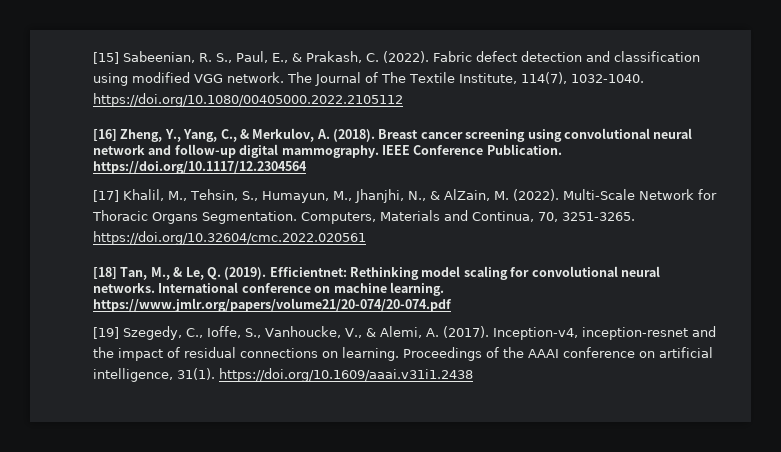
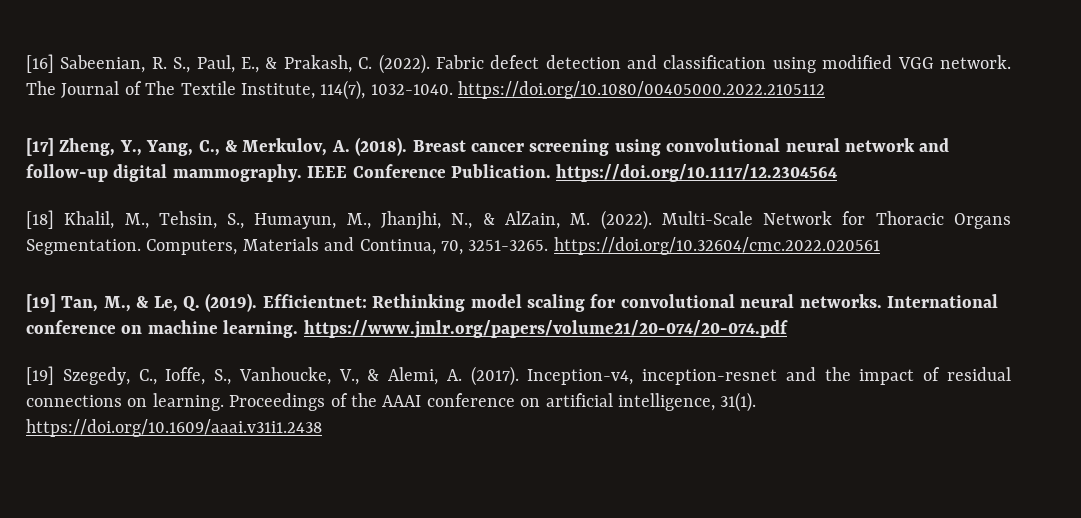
- [15] Sabeenian, R. S., Paul, E., & Prakash, C. (2022).
+ [16] Sabeenian, R. S., Paul, E., & Prakash, C. (2022).
- [16] Zheng, Y., Yang, C., & Merkulov, A. (2018).
+ [17] Zheng, Y., Yang, C., & Merkulov, A. (2018).
- [17] Khalil, M., Tehsin, S., Humayun, M., Jhanjhi, N., & AlZain, M. (2022).
+ [18] Khalil, M., Tehsin, S., Humayun, M., Jhanjhi, N., & AlZain, M. (2022).
- [18] Tan, M., & Le, Q. (2019).
+ [19] Tan, M., & Le, Q. (2019).

